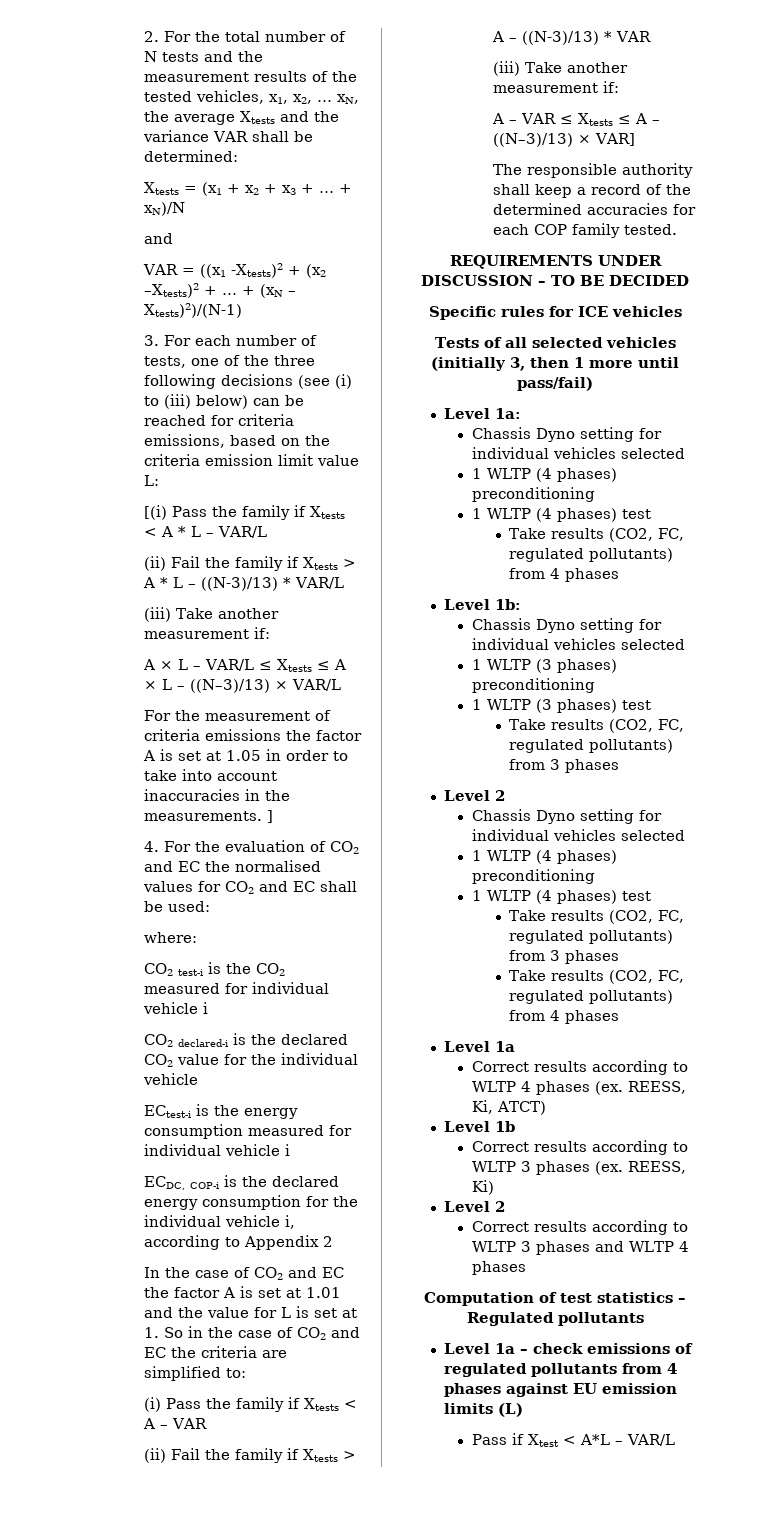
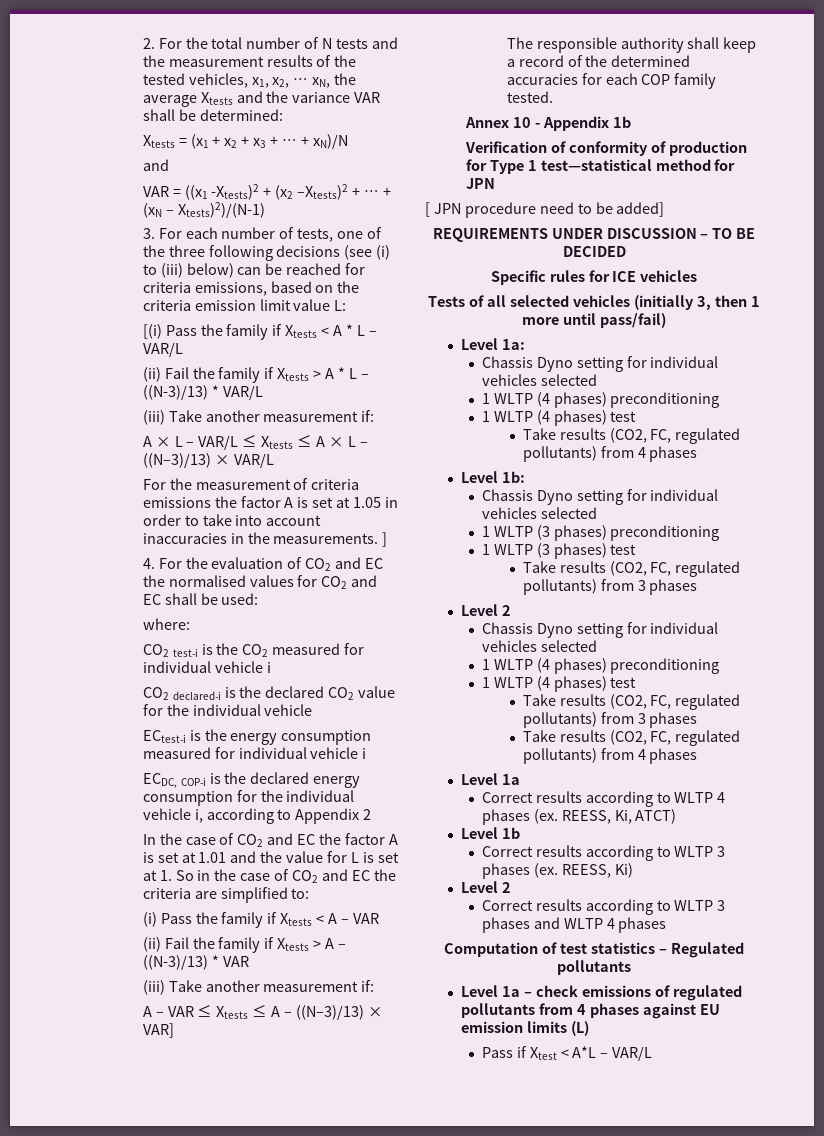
+ Annex 10 - Appendix 1b
+ Verification of conformity of production for Type 1 test—statistical method for JPN
+ [ JPN procedure need to be added]

